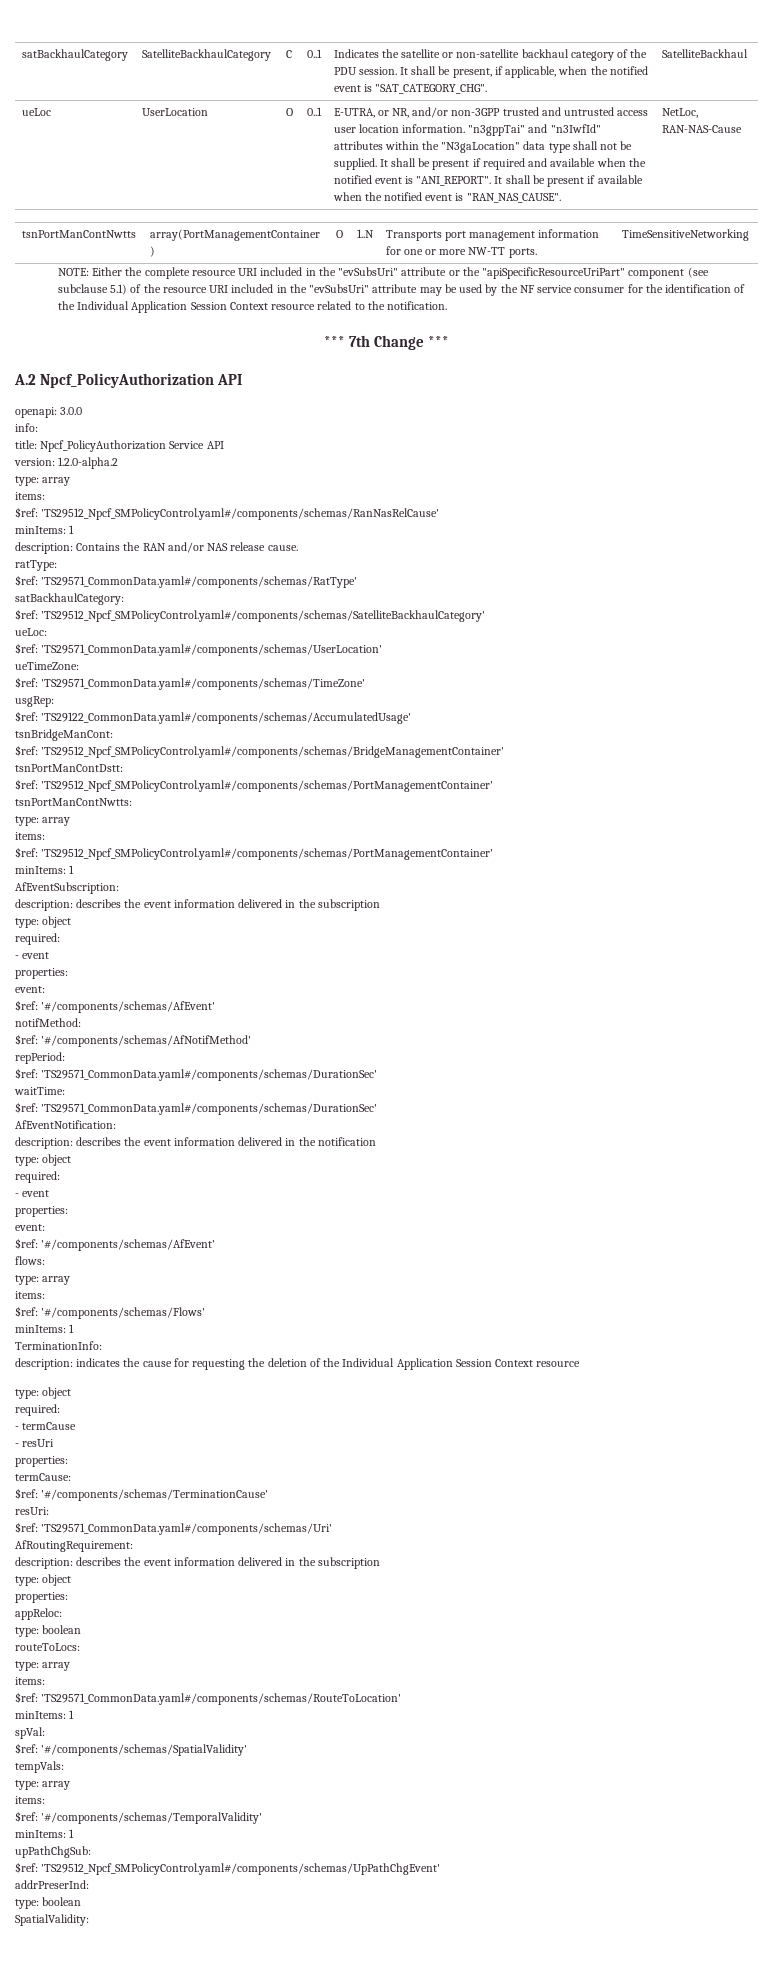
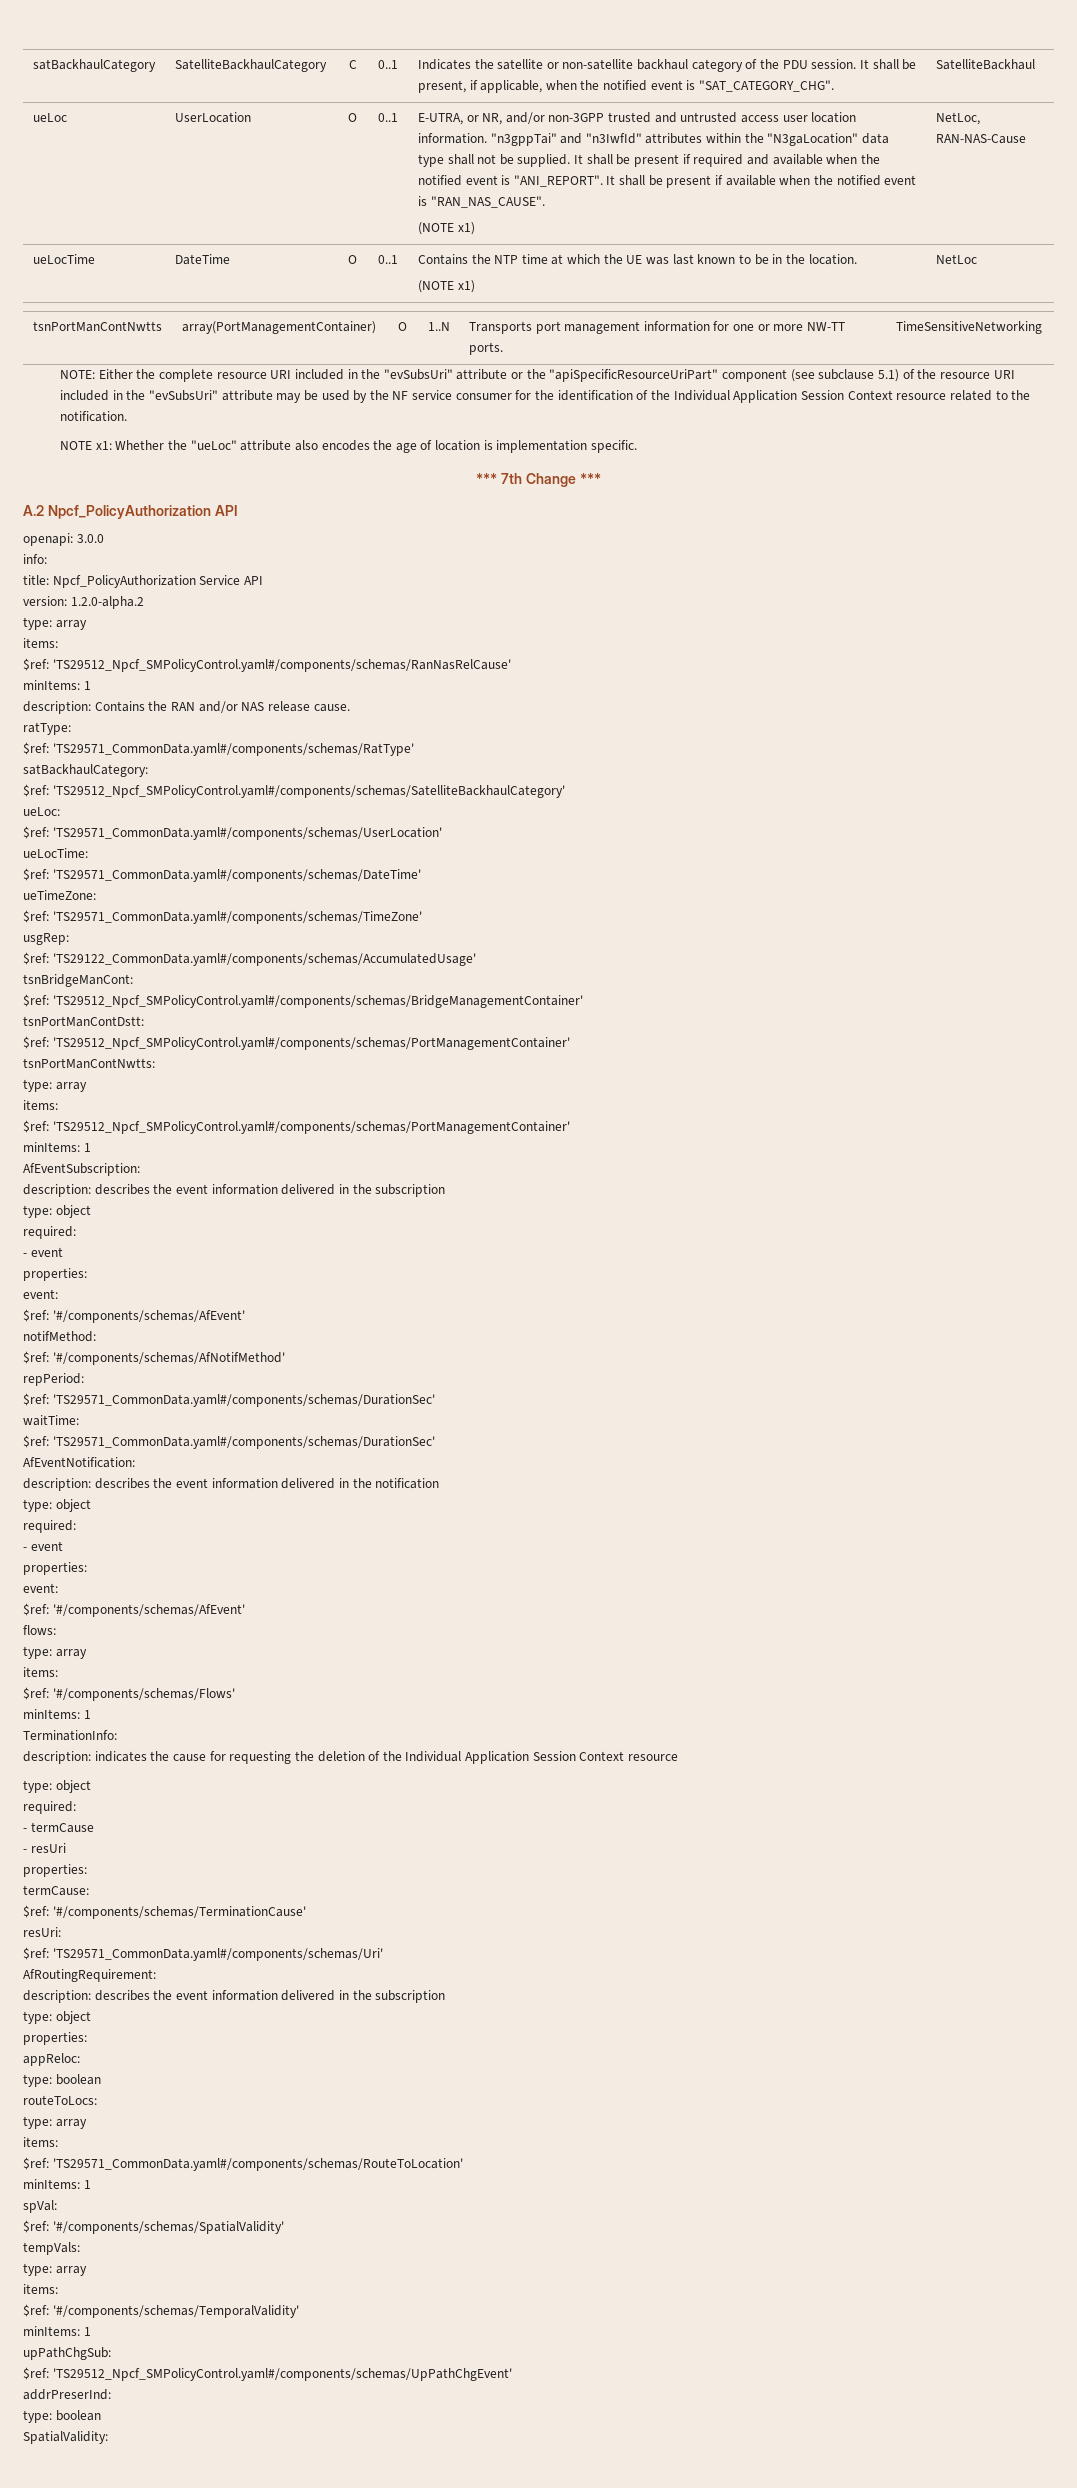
  It shall be present if available when the notified event is "RAN_NAS_CAUSE".
+ (NOTE x1)
+ ueLocTime | DateTime | O | 0..1 | Contains the NTP time at which the UE was last known to be in the location.
+ (NOTE x1) | NetLoc
+ NOTE x1: Whether the "ueLoc" attribute also encodes the age of location is implementation specific.
+ ueLocTime:
+ $ref: 'TS29571_CommonData.yaml#/components/schemas/DateTime'

